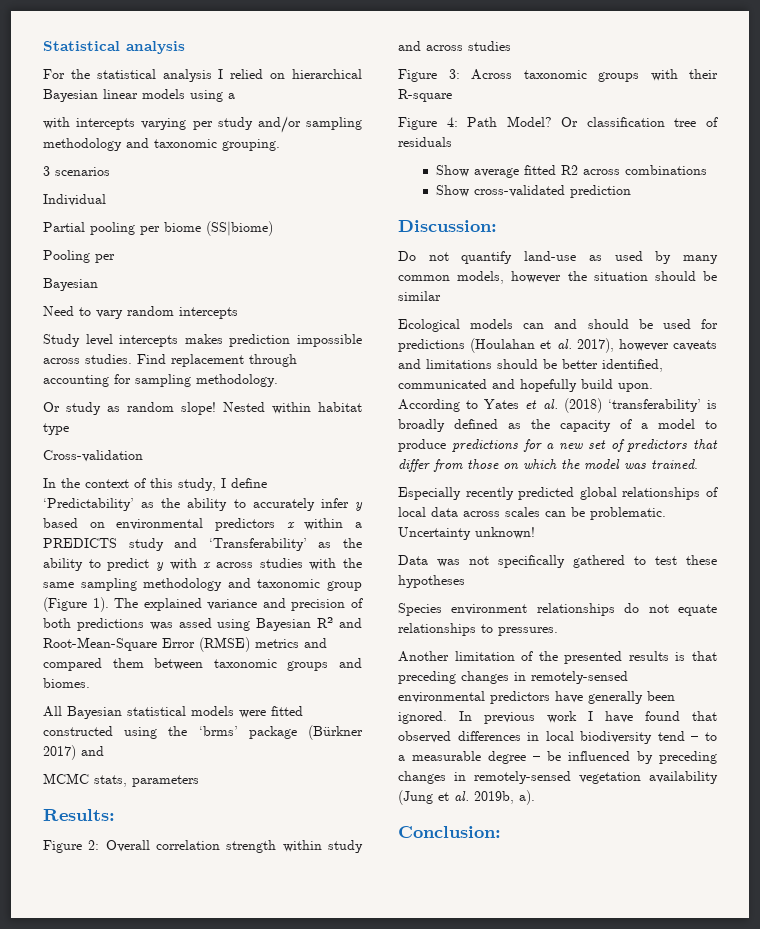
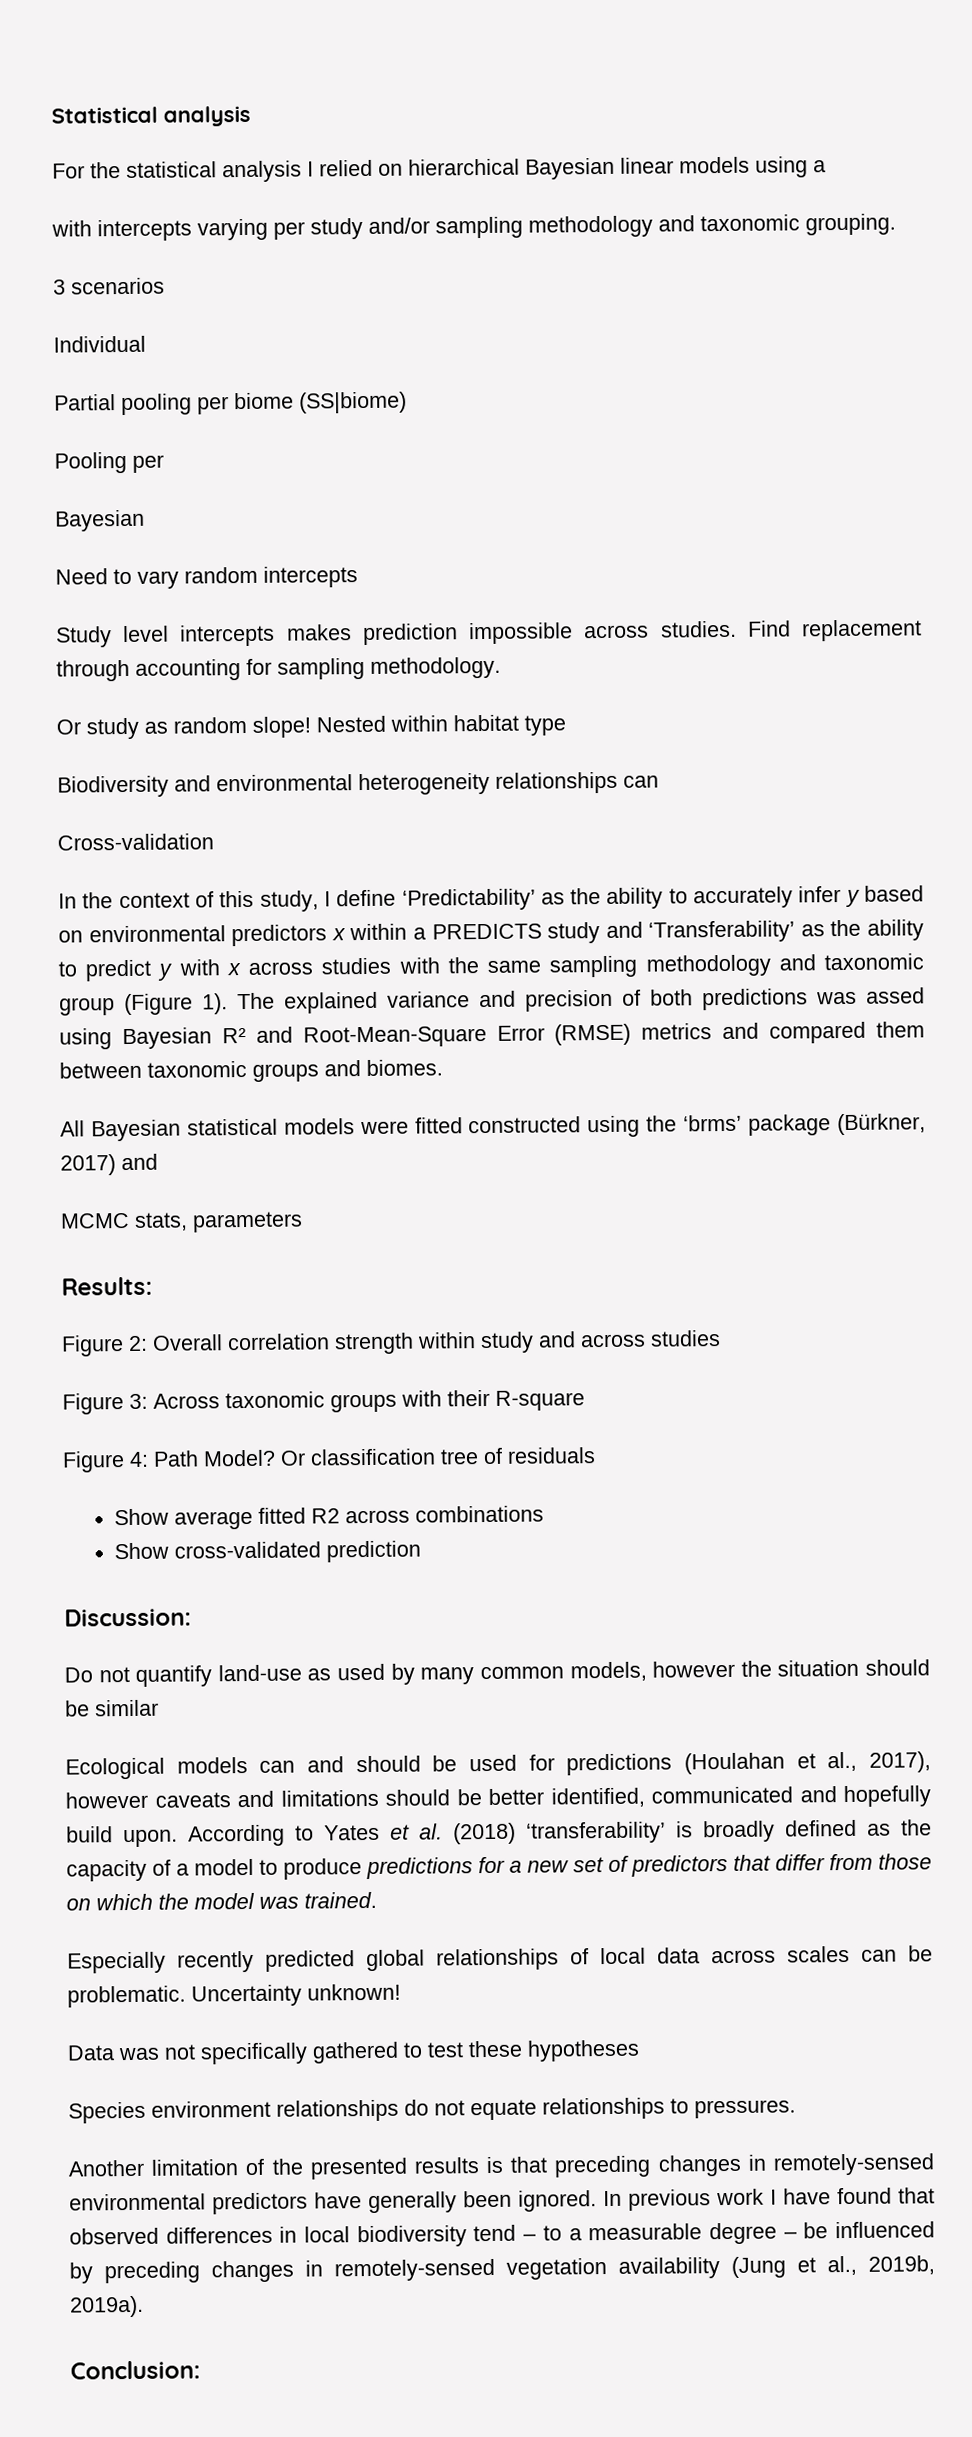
+ Biodiversity and environmental heterogeneity relationships can
- All Bayesian statistical models were fitted constructed using the ‘brms’ package (Bürkner 2017) and
+ All Bayesian statistical models were fitted constructed using the ‘brms’ package (Bürkner, 2017) and
- Ecological models can and should be used for predictions (Houlahan et al. 2017), however caveats and limitations should be better identified, communicated and hopefully build upon.
+ Ecological models can and should be used for predictions (Houlahan et al., 2017), however caveats and limitations should be better identified, communicated and hopefully build upon.
- In previous work I have found that observed differences in local biodiversity tend – to a measurable degree – be influenced by preceding changes in remotely-sensed vegetation availability (Jung et al. 2019b, a).
+ In previous work I have found that observed differences in local biodiversity tend – to a measurable degree – be influenced by preceding changes in remotely-sensed vegetation availability (Jung et al., 2019b, 2019a).

